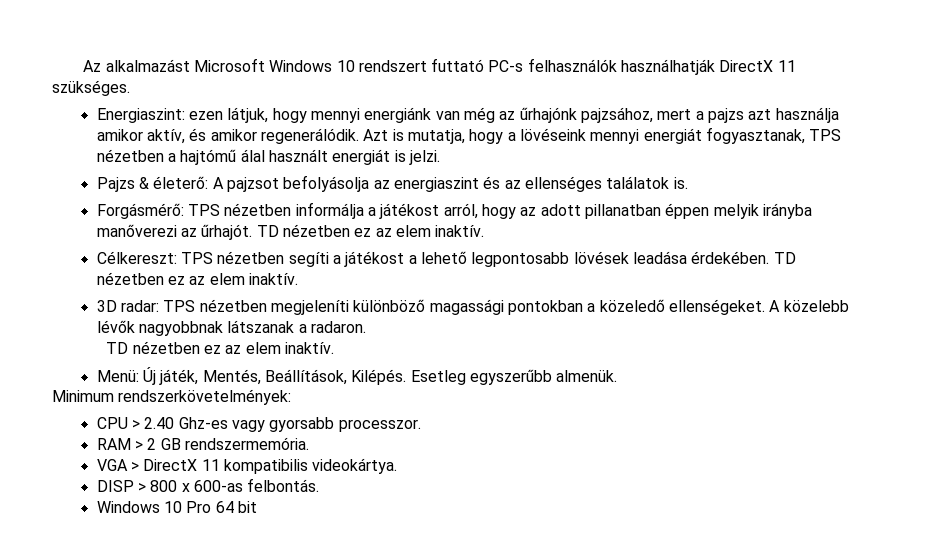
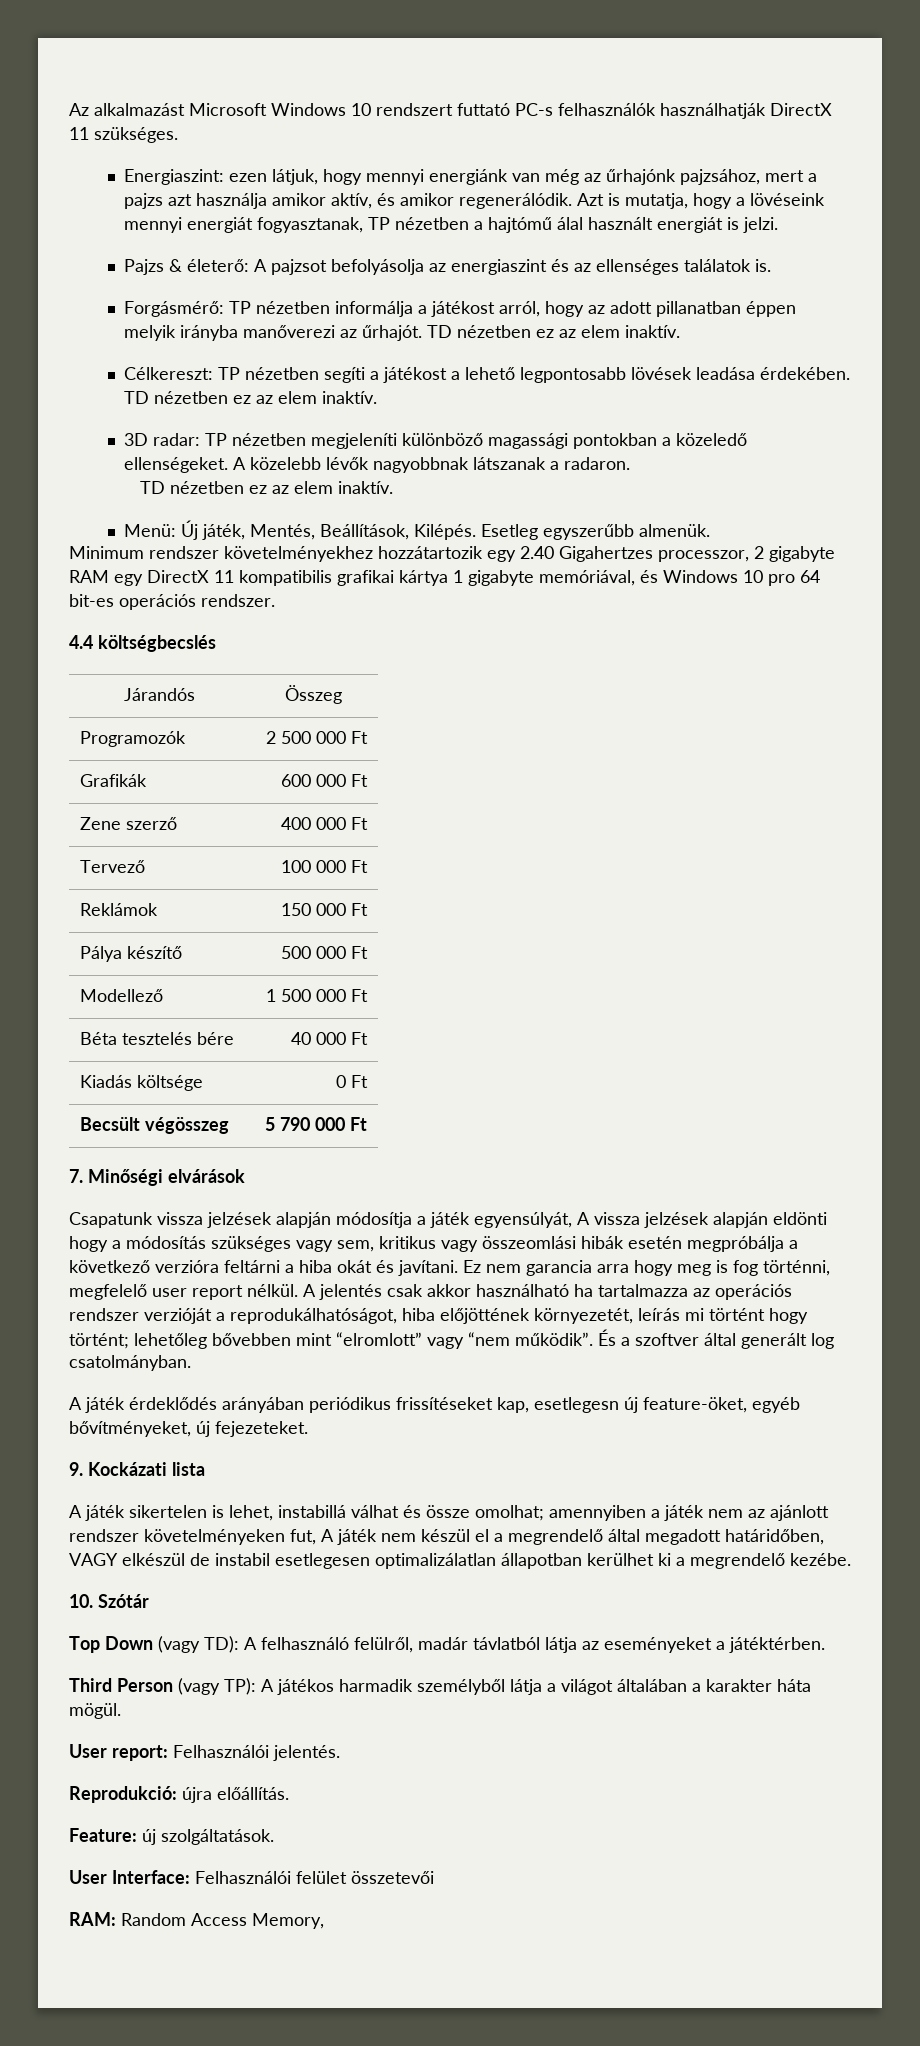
- Azt is mutatja, hogy a lövéseink mennyi energiát fogyasztanak, TPS nézetben a hajtómű álal használt energiát is jelzi.
+ Azt is mutatja, hogy a lövéseink mennyi energiát fogyasztanak, TP nézetben a hajtómű álal használt energiát is jelzi.
- Forgásmérő: TPS nézetben informálja a játékost arról, hogy az adott pillanatban éppen melyik irányba manőverezi az űrhajót.
+ Forgásmérő: TP nézetben informálja a játékost arról, hogy az adott pillanatban éppen melyik irányba manőverezi az űrhajót.
- Célkereszt: TPS nézetben segíti a játékost a lehető legpontosabb lövések leadása érdekében.
+ Célkereszt: TP nézetben segíti a játékost a lehető legpontosabb lövések leadása érdekében.
- 3D radar: TPS nézetben megjeleníti különböző magassági pontokban a közeledő ellenségeket.
+ 3D radar: TP nézetben megjeleníti különböző magassági pontokban a közeledő ellenségeket.
- Minimum rendszerkövetelmények:
- CPU > 2.40 Ghz-es vagy gyorsabb processzor.
- RAM > 2 GB rendszermemória.
- VGA > DirectX 11 kompatibilis videokártya.
- DISP > 800 x 600-as felbontás.
- Windows 10 Pro 64 bit
+ Minimum rendszer követelményekhez hozzátartozik egy 2.40 Gigahertzes processzor, 2 gigabyte RAM egy DirectX 11 kompatibilis grafikai kártya 1 gigabyte memóriával, és Windows 10 pro 64 bit-es operációs rendszer.
+ 4.4 költségbecslés
+ Járandós | Összeg
+ Programozók | 2 500 000 Ft
+ Grafikák | 600 000 Ft
+ Zene szerző | 400 000 Ft
+ Tervező | 100 000 Ft
+ Reklámok | 150 000 Ft
+ Pálya készítő | 500 000 Ft
+ Modellező | 1 500 000 Ft
+ Béta tesztelés bére | 40 000 Ft
+ Kiadás költsége | 0 Ft
+ Becsült végösszeg | 5 790 000 Ft
+ 7. Minőségi elvárások
+ Csapatunk vissza jelzések alapján módosítja a játék egyensúlyát, A vissza jelzések alapján eldönti hogy a módosítás szükséges vagy sem, kritikus vagy összeomlási hibák esetén megpróbálja a következő verzióra feltárni a hiba okát és javítani. Ez nem garancia arra hogy meg is fog történni, megfelelő user report nélkül. A jelentés csak akkor használható ha tartalmazza az operációs rendszer verzióját a reprodukálhatóságot, hiba előjöttének környezetét, leírás mi történt hogy történt; lehetőleg bővebben mint “elromlott” vagy “nem működik”. És a szoftver által generált log csatolmányban.
+ A játék érdeklődés arányában periódikus frissítéseket kap, esetlegesn új feature-öket, egyéb bővítményeket, új fejezeteket.
+ 9. Kockázati lista
+ A játék sikertelen is lehet, instabillá válhat és össze omolhat; amennyiben a játék nem az ajánlott rendszer követelményeken fut, A játék nem készül el a megrendelő által megadott határidőben, VAGY elkészül de instabil esetlegesen optimalizálatlan állapotban kerülhet ki a megrendelő kezébe.
+ 10. Szótár
+ Top Down (vagy TD): A felhasználó felülről, madár távlatból látja az eseményeket a játéktérben.
+ Third Person (vagy TP): A játékos harmadik személyből látja a világot általában a karakter háta mögül.
+ User report: Felhasználói jelentés.
+ Reprodukció: újra előállítás.
+ Feature: új szolgáltatások.
+ User Interface: Felhasználói felület összetevői
+ RAM: Random Access Memory,

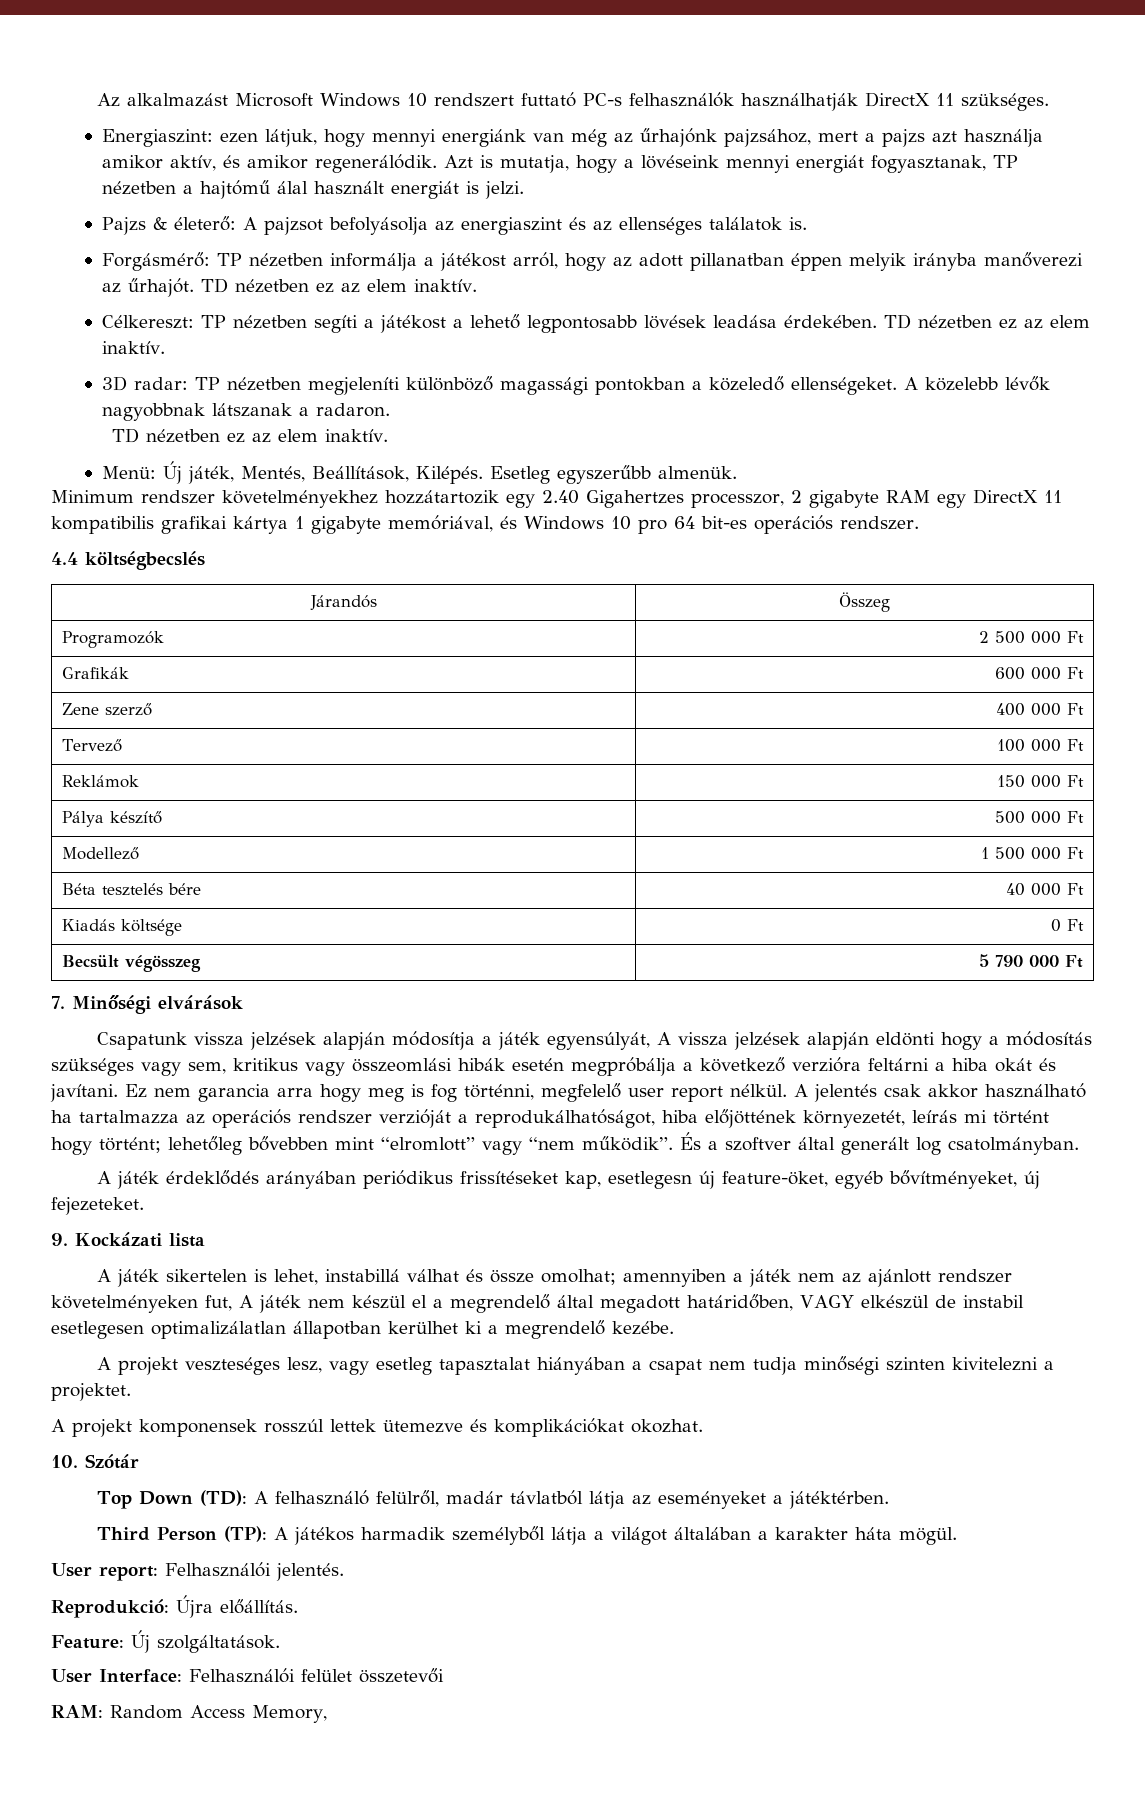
+ A projekt veszteséges lesz, vagy esetleg tapasztalat hiányában a csapat nem tudja minőségi szinten kivitelezni a projektet.
+ A projekt komponensek rosszúl lettek ütemezve és komplikációkat okozhat.
- Top Down (vagy TD): A felhasználó felülről, madár távlatból látja az eseményeket a játéktérben.
+ Top Down (TD): A felhasználó felülről, madár távlatból látja az eseményeket a játéktérben.
- Third Person (vagy TP): A játékos harmadik személyből látja a világot általában a karakter háta mögül.
+ Third Person (TP): A játékos harmadik személyből látja a világot általában a karakter háta mögül.
- Reprodukció: újra előállítás.
+ Reprodukció: Újra előállítás.
- Feature: új szolgáltatások.
+ Feature: Új szolgáltatások.

